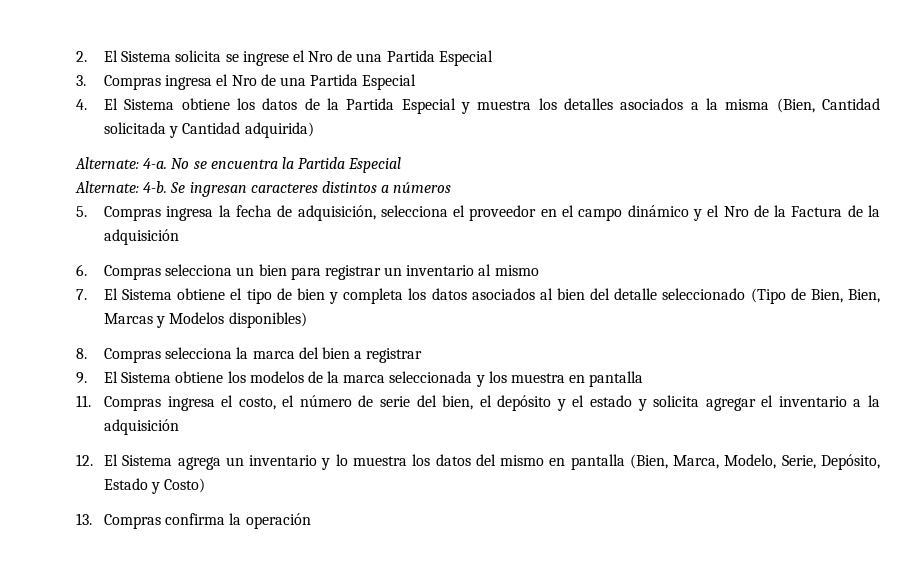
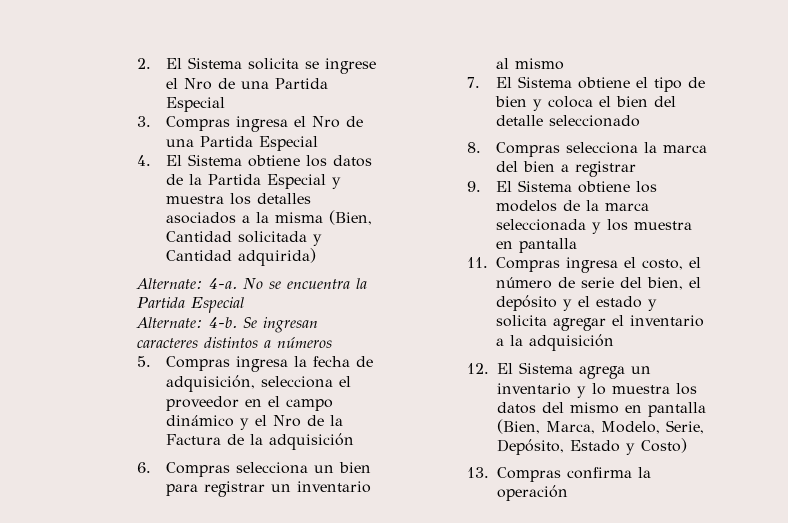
- 7. El Sistema obtiene el tipo de bien y completa los datos asociados al bien del detalle seleccionado (Tipo de Bien, Bien, Marcas y Modelos disponibles)
+ 7. El Sistema obtiene el tipo de bien y coloca el bien del detalle seleccionado

